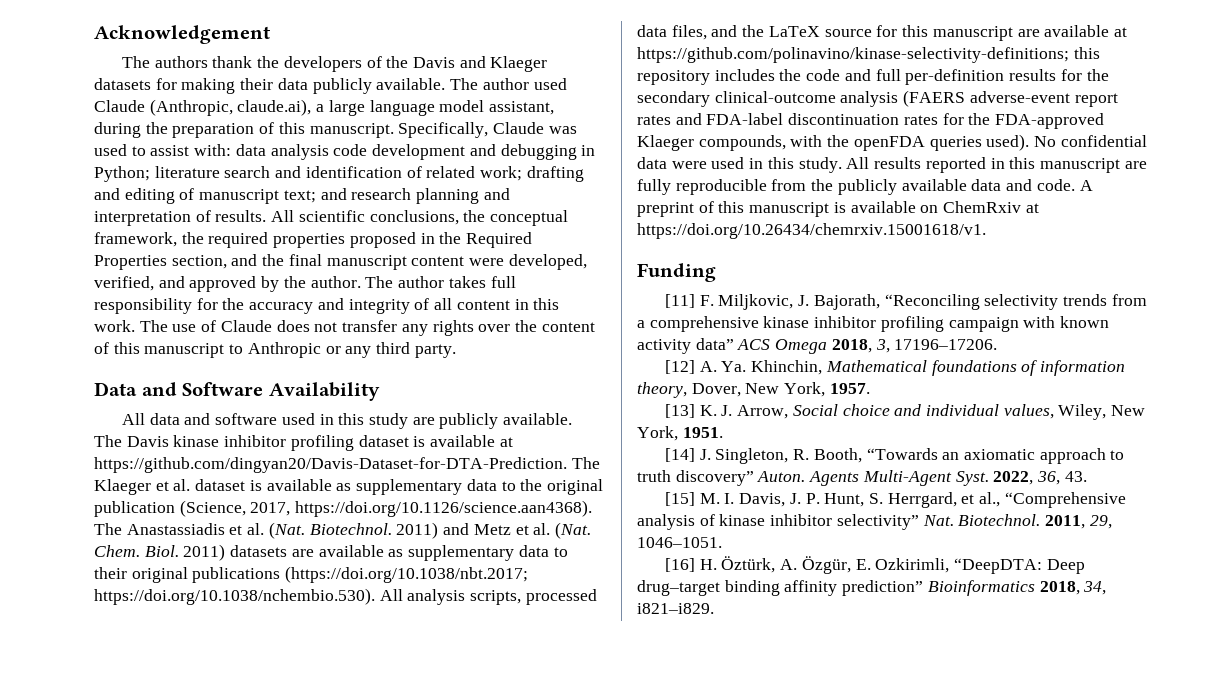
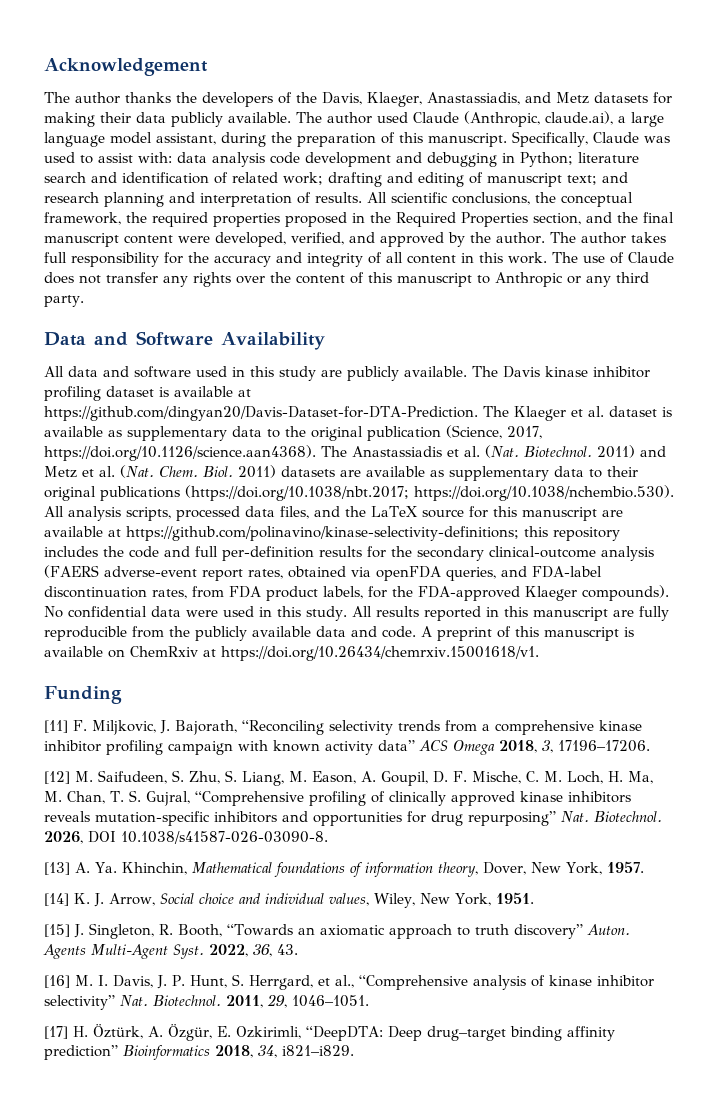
- The authors thank the developers of the Davis and Klaeger datasets for making their data publicly available.
+ The author thanks the developers of the Davis, Klaeger, Anastassiadis, and Metz datasets for making their data publicly available.
- 2011) datasets are available as supplementary data to their original publications (https://doi.org/10.1038/nbt.2017; https://doi.org/10.1038/nchembio.530). All analysis scripts, processed data files, and the LaTeX source for this manuscript are available at https://github.com/polinavino/kinase-selectivity-definitions; this repository includes the code and full per-definition results for the secondary clinical-outcome analysis (FAERS adverse-event report rates and FDA-label discontinuation rates for the FDA-approved Klaeger compounds, with the openFDA queries used).
+ 2011) datasets are available as supplementary data to their original publications (https://doi.org/10.1038/nbt.2017; https://doi.org/10.1038/nchembio.530). All analysis scripts, processed data files, and the LaTeX source for this manuscript are available at https://github.com/polinavino/kinase-selectivity-definitions; this repository includes the code and full per-definition results for the secondary clinical-outcome analysis (FAERS adverse-event report rates, obtained via openFDA queries, and FDA-label discontinuation rates, from FDA product labels, for the FDA-approved Klaeger compounds).
- [12] A. Ya. Khinchin, Mathematical foundations of information theory, Dover, New York, 1957.
+ [12] M. Saifudeen, S. Zhu, S. Liang, M. Eason, A. Goupil, D. F. Mische, C. M. Loch, H. Ma, M. Chan, T. S. Gujral, “Comprehensive profiling of clinically approved kinase inhibitors reveals mutation-specific inhibitors and opportunities for drug repurposing” Nat. Biotechnol. 2026, DOI 10.1038/s41587-026-03090-8.
+ [13] A. Ya. Khinchin, Mathematical foundations of information theory, Dover, New York, 1957.
- [13] K. J. Arrow, Social choice and individual values, Wiley, New York, 1951.
+ [14] K. J. Arrow, Social choice and individual values, Wiley, New York, 1951.
- [14] J. Singleton, R. Booth, “Towards an axiomatic approach to truth discovery” Auton.
+ [15] J. Singleton, R. Booth, “Towards an axiomatic approach to truth discovery” Auton.
- [15] M. I. Davis, J. P. Hunt, S. Herrgard, et al., “Comprehensive analysis of kinase inhibitor selectivity” Nat. Biotechnol.
+ [16] M. I. Davis, J. P. Hunt, S. Herrgard, et al., “Comprehensive analysis of kinase inhibitor selectivity” Nat. Biotechnol.
- [16] H. Öztürk, A. Özgür, E. Ozkirimli, “DeepDTA: Deep drug–target binding affinity prediction” Bioinformatics 2018, 34, i821–i829.
+ [17] H. Öztürk, A. Özgür, E. Ozkirimli, “DeepDTA: Deep drug–target binding affinity prediction” Bioinformatics 2018, 34, i821–i829.

